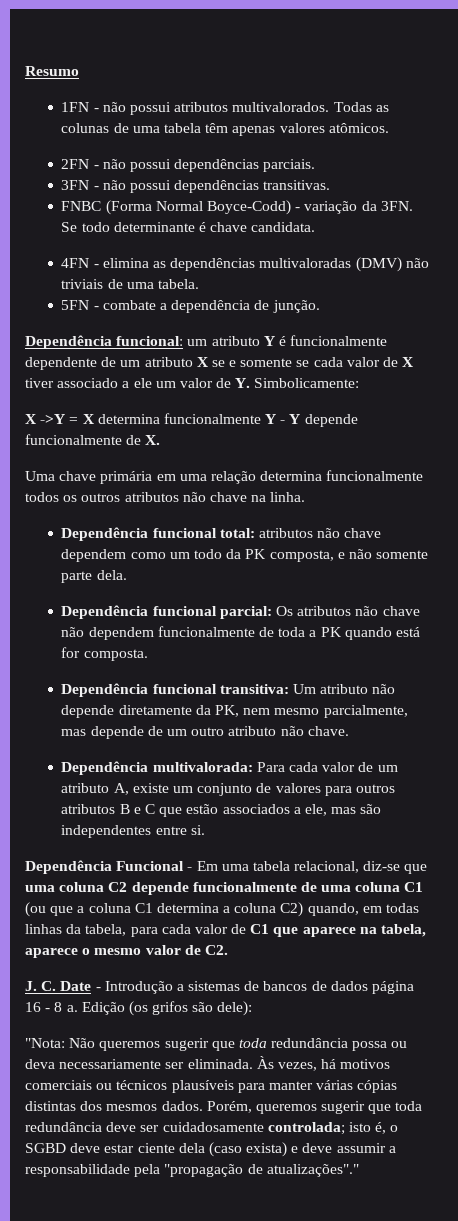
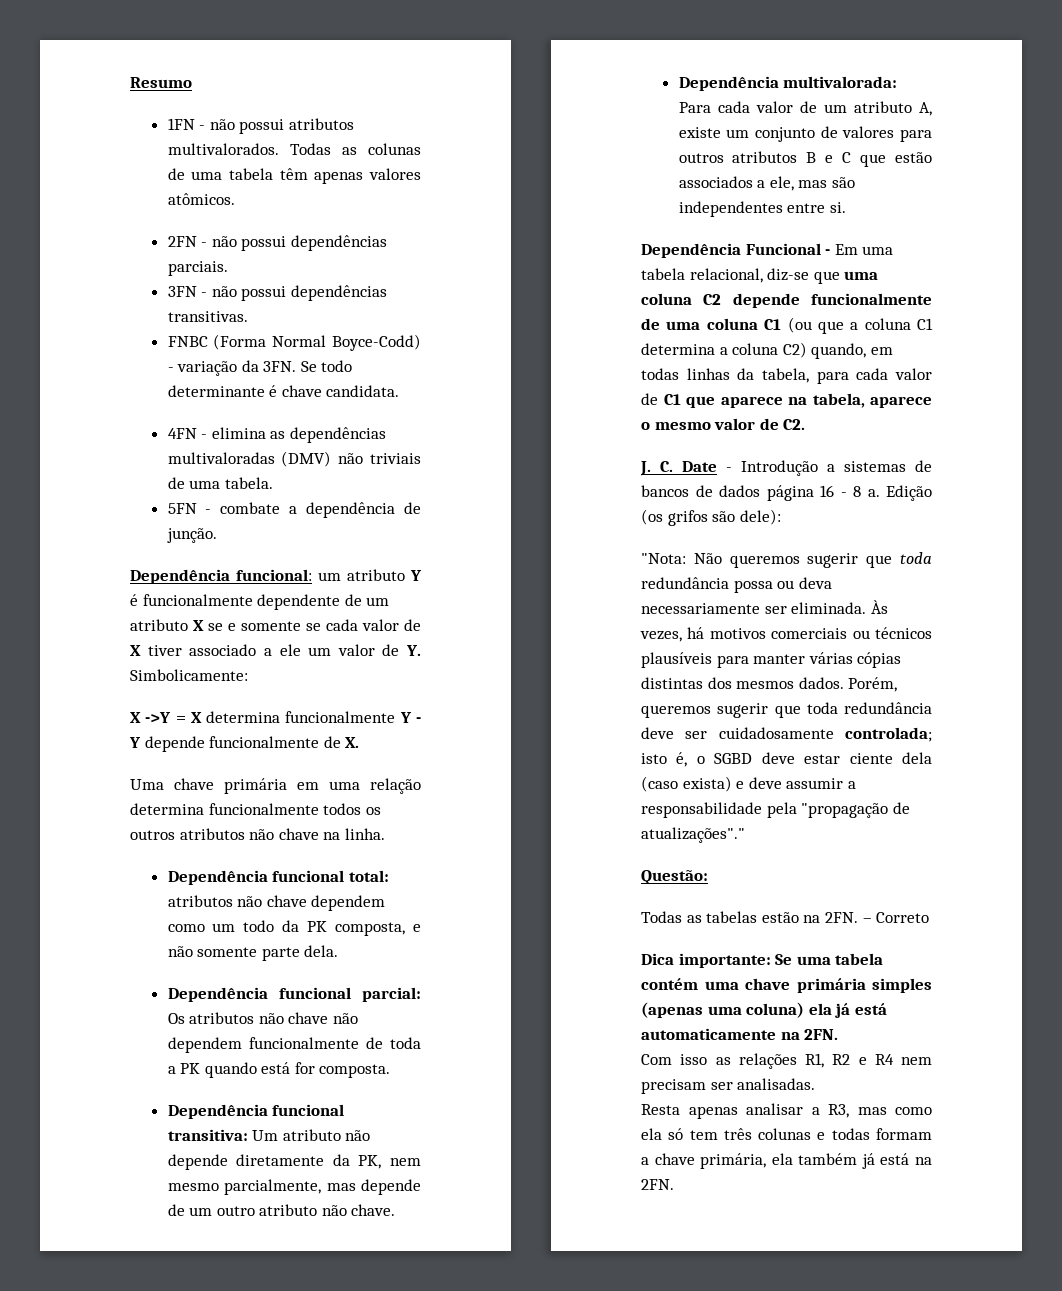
+ Questão:
+ Todas as tabelas estão na 2FN. – Correto
+ Dica importante: Se uma tabela contém uma chave primária simples (apenas uma coluna) ela já está automaticamente na 2FN.
+ Com isso as relações R1, R2 e R4 nem precisam ser analisadas.
+ Resta apenas analisar a R3, mas como ela só tem três colunas e todas formam a chave primária, ela também já está na 2FN.

